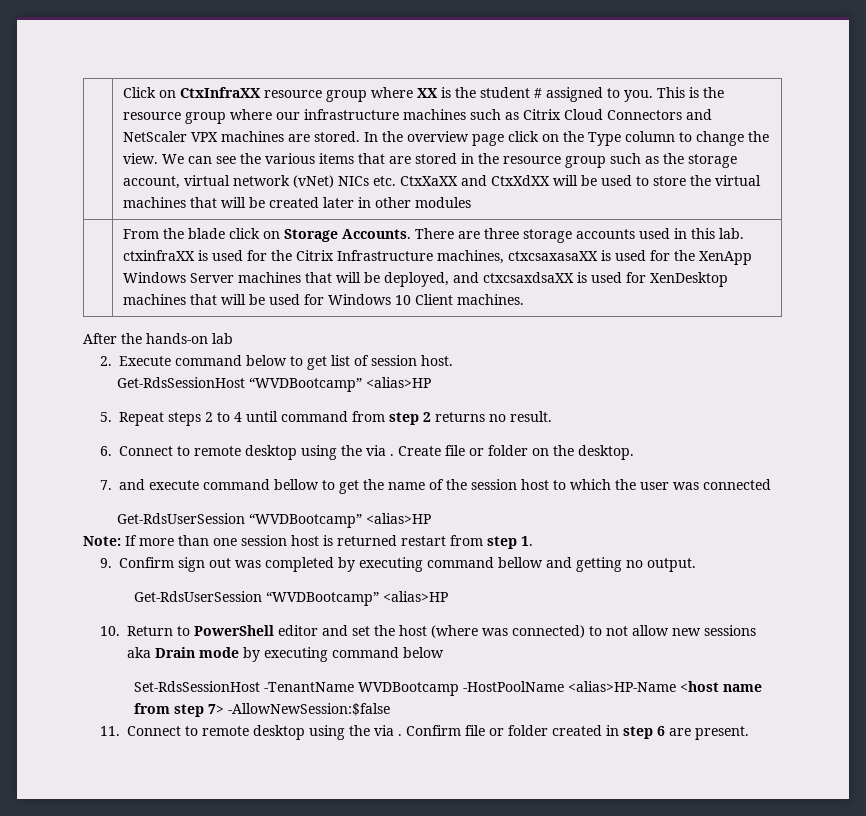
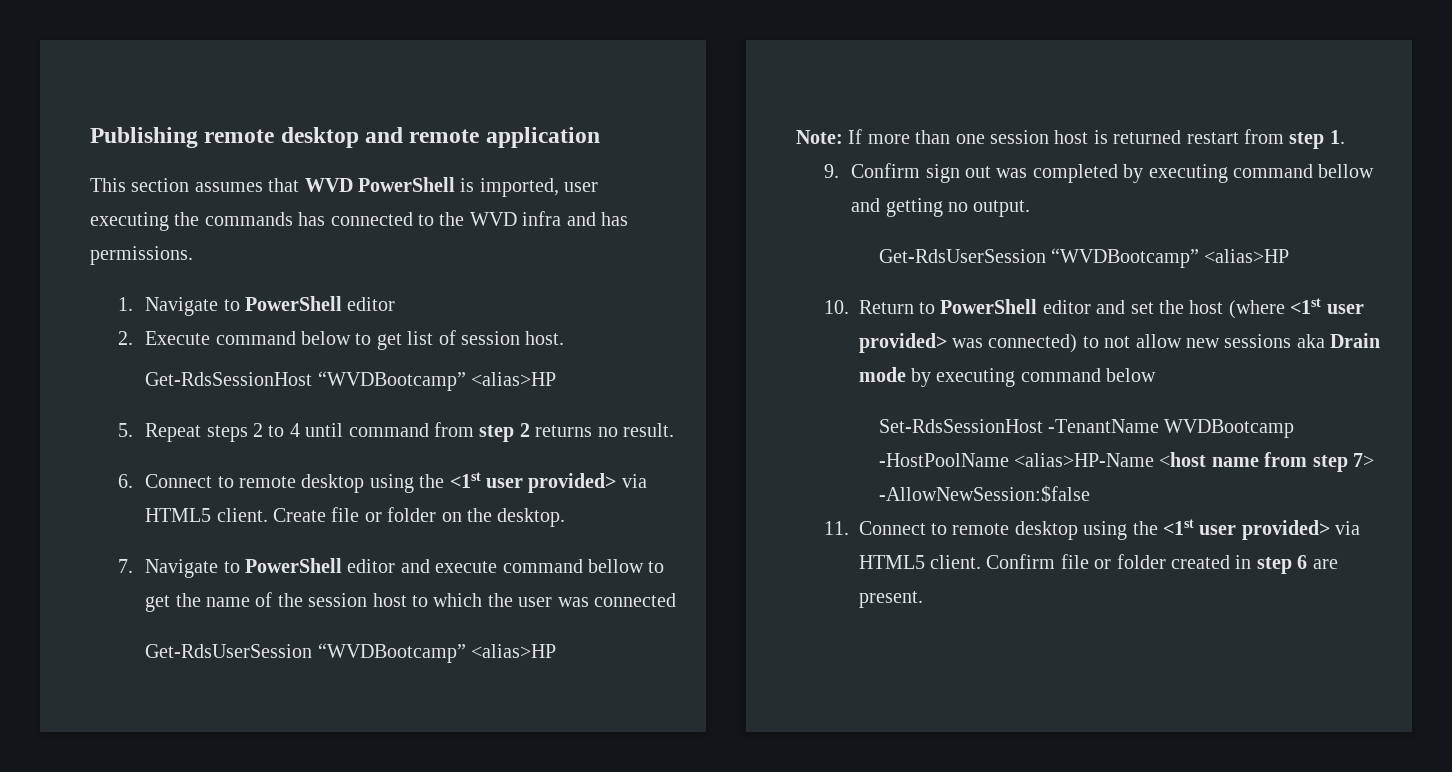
- Click on CtxInfraXX resource group where XX is the student # assigned to you. This is the resource group where our infrastructure machines such as Citrix Cloud Connectors and NetScaler VPX machines are stored. In the overview page click on the Type column to change the view. We can see the various items that are stored in the resource group such as the storage account, virtual network (vNet) NICs etc. CtxXaXX and CtxXdXX will be used to store the virtual machines that will be created later in other modules
- | From the blade click on Storage Accounts. There are three storage accounts used in this lab. ctxinfraXX is used for the Citrix Infrastructure machines, ctxcsaxasaXX is used for the XenApp Windows Server machines that will be deployed, and ctxcsaxdsaXX is used for XenDesktop machines that will be used for Windows 10 Client machines.
- After the hands-on lab
+ Publishing remote desktop and remote application
+ This section assumes that WVD PowerShell is imported, user executing the commands has connected to the WVD infra and has permissions.
+ 1. Navigate to PowerShell editor
- 6. Connect to remote desktop using the via .
+ 6. Connect to remote desktop using the <1st user provided> via HTML5 client.
- 7. and execute command bellow to get the name of the session host to which the user was connected
+ 7. Navigate to PowerShell editor and execute command bellow to get the name of the session host to which the user was connected
- 10. Return to PowerShell editor and set the host (where was connected) to not allow new sessions aka Drain mode by executing command below
+ 10. Return to PowerShell editor and set the host (where <1st user provided> was connected) to not allow new sessions aka Drain mode by executing command below
- 11. Connect to remote desktop using the via .
+ 11. Connect to remote desktop using the <1st user provided> via HTML5 client.

